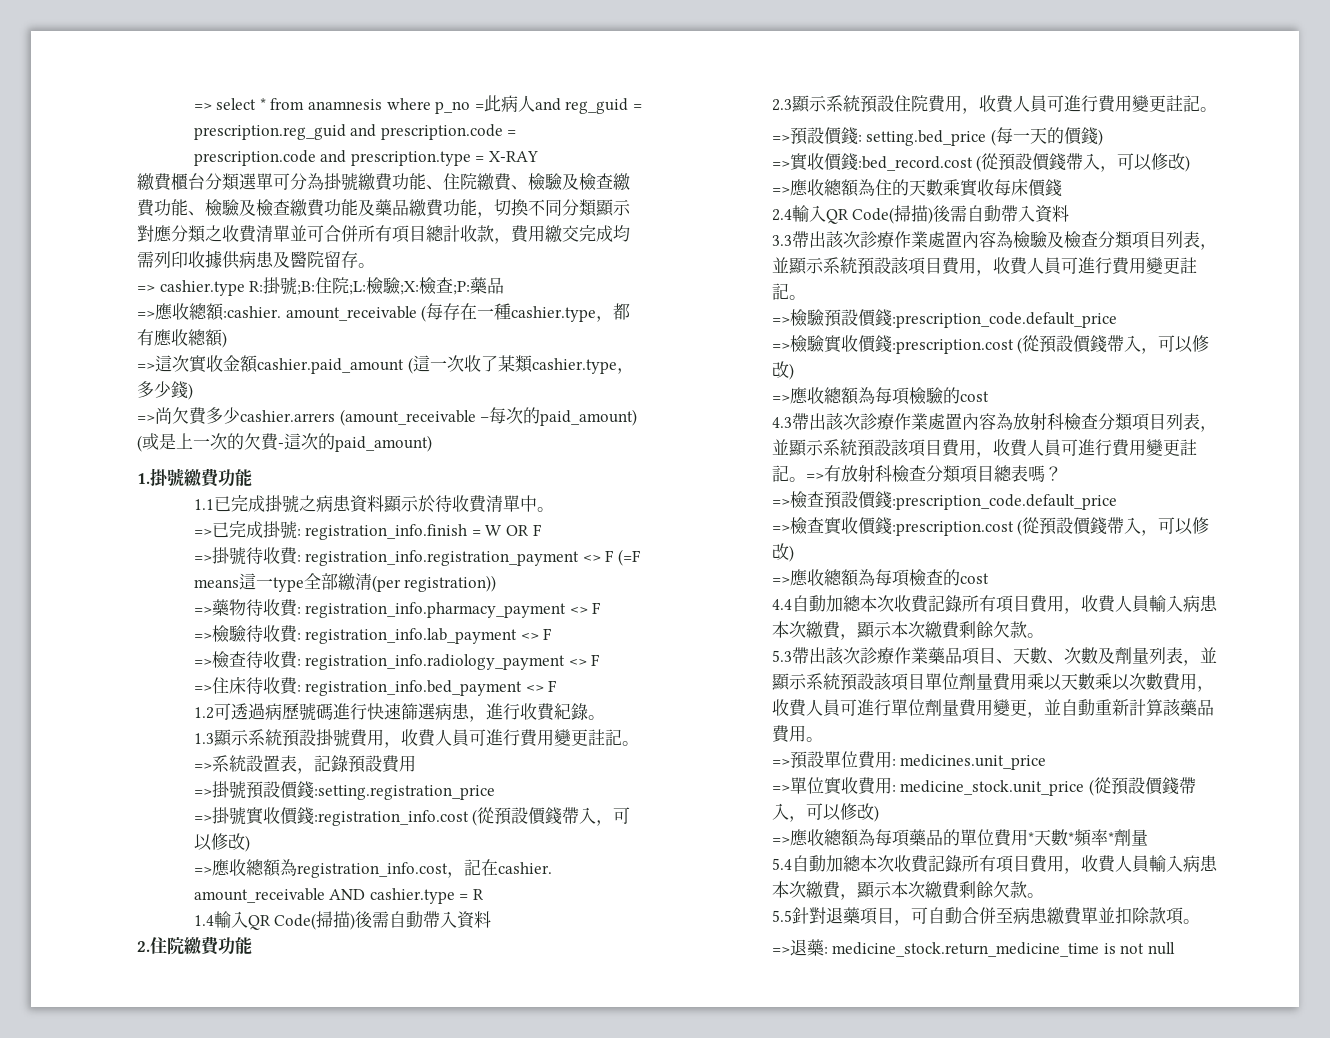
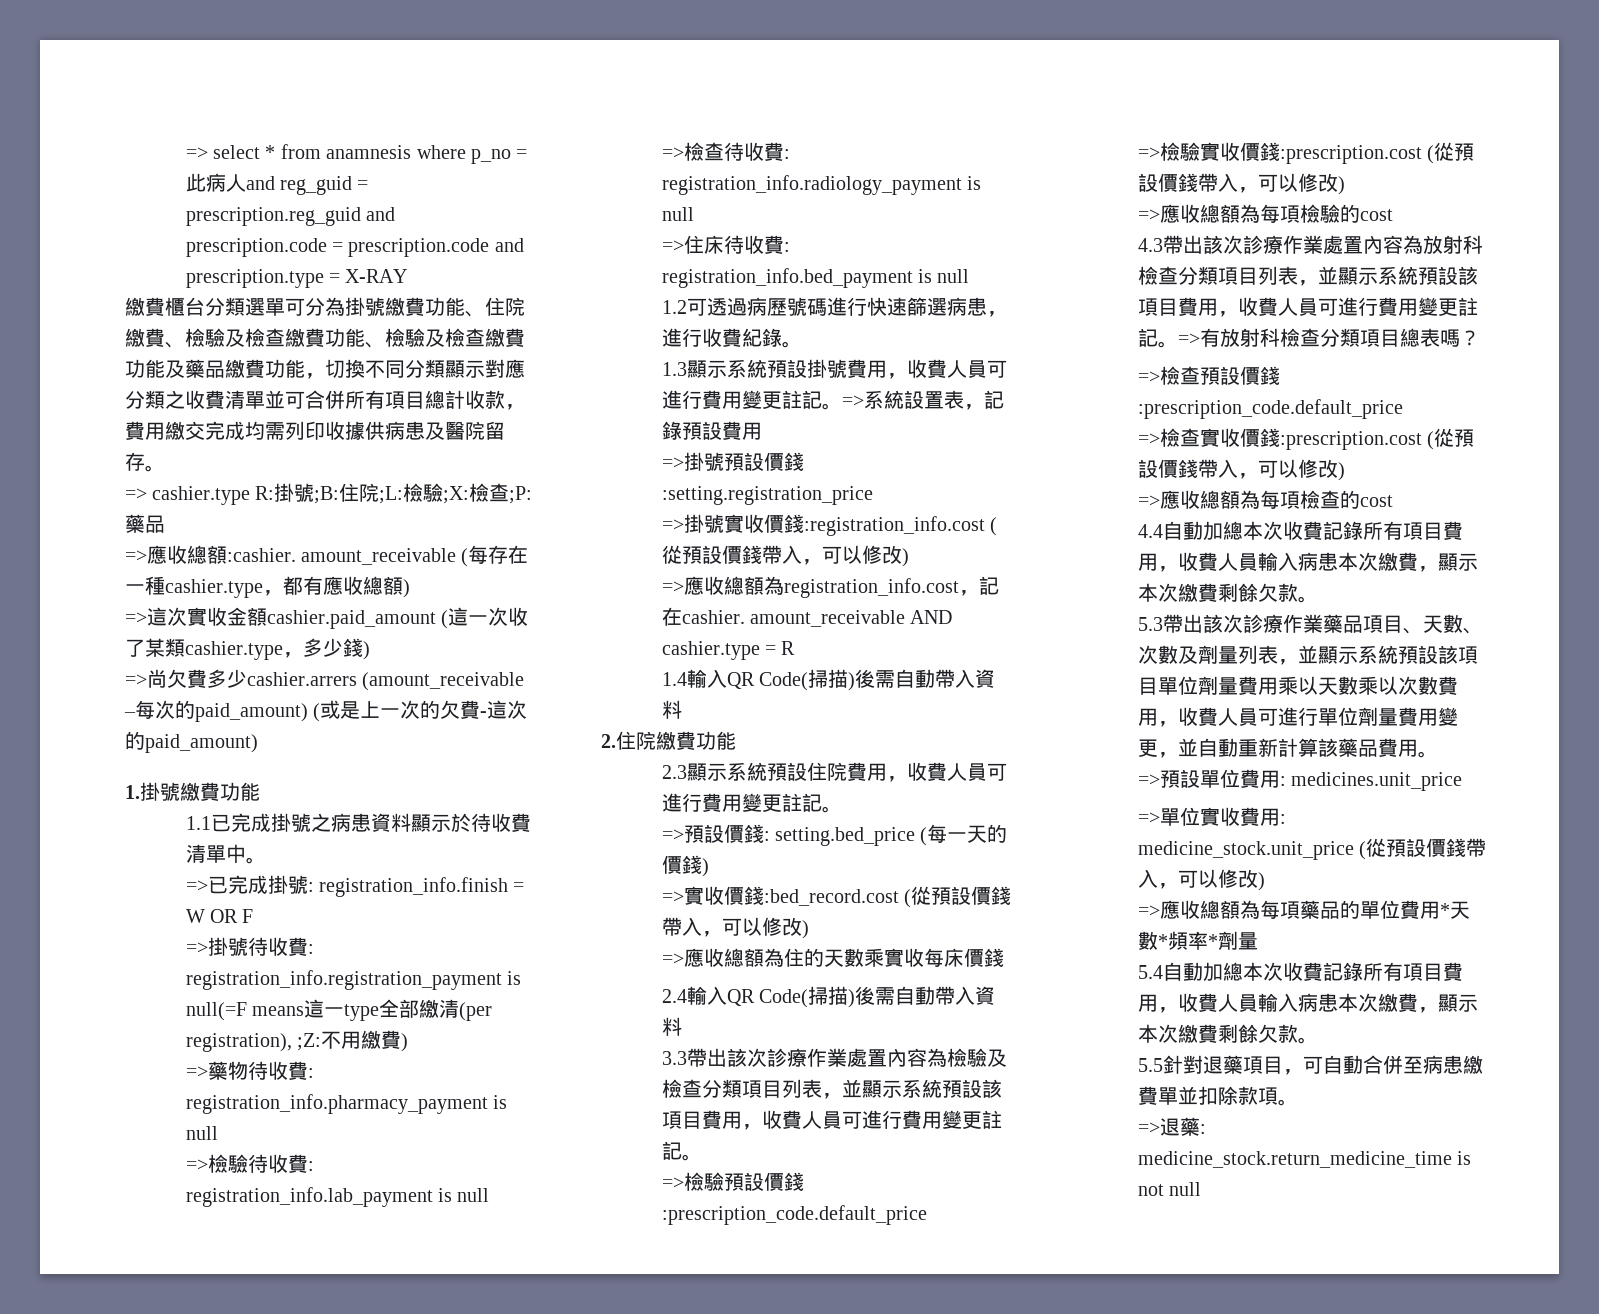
- =>掛號待收費: registration_info.registration_payment <> F (=F means這一type全部繳清(per registration))
+ =>掛號待收費: registration_info.registration_payment is null(=F means這一type全部繳清(per registration), ;Z:不用繳費)
- =>藥物待收費: registration_info.pharmacy_payment <> F
+ =>藥物待收費: registration_info.pharmacy_payment is null
- =>檢驗待收費: registration_info.lab_payment <> F
+ =>檢驗待收費: registration_info.lab_payment is null
- =>檢查待收費: registration_info.radiology_payment <> F
+ =>檢查待收費: registration_info.radiology_payment is null
- =>住床待收費: registration_info.bed_payment <> F
+ =>住床待收費: registration_info.bed_payment is null

